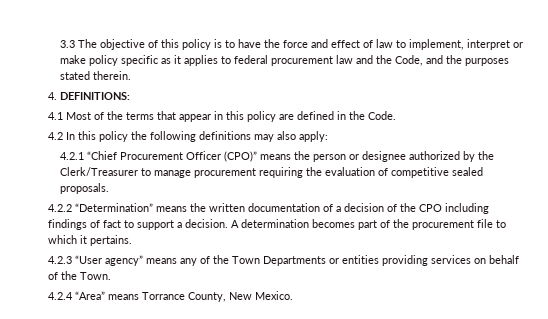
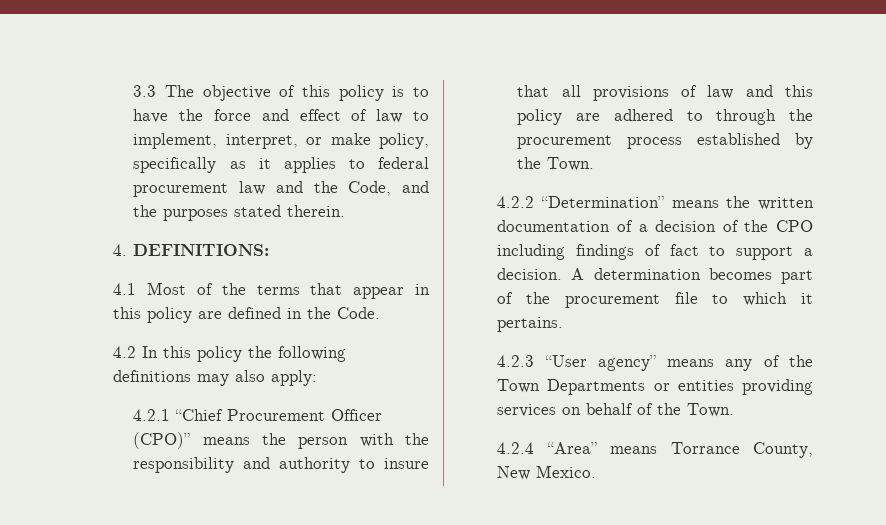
- 3.3 The objective of this policy is to have the force and effect of law to implement, interpret or make policy specific as it applies to federal procurement law and the Code, and the purposes stated therein.
+ 3.3 The objective of this policy is to have the force and effect of law to implement, interpret, or make policy, specifically as it applies to federal procurement law and the Code, and the purposes stated therein.
- 4.2.1 “Chief Procurement Officer (CPO)” means the person or designee authorized by the Clerk/Treasurer to manage procurement requiring the evaluation of competitive sealed proposals.
+ 4.2.1 “Chief Procurement Officer (CPO)” means the person with the responsibility and authority to insure that all provisions of law and this policy are adhered to through the procurement process established by the Town.

